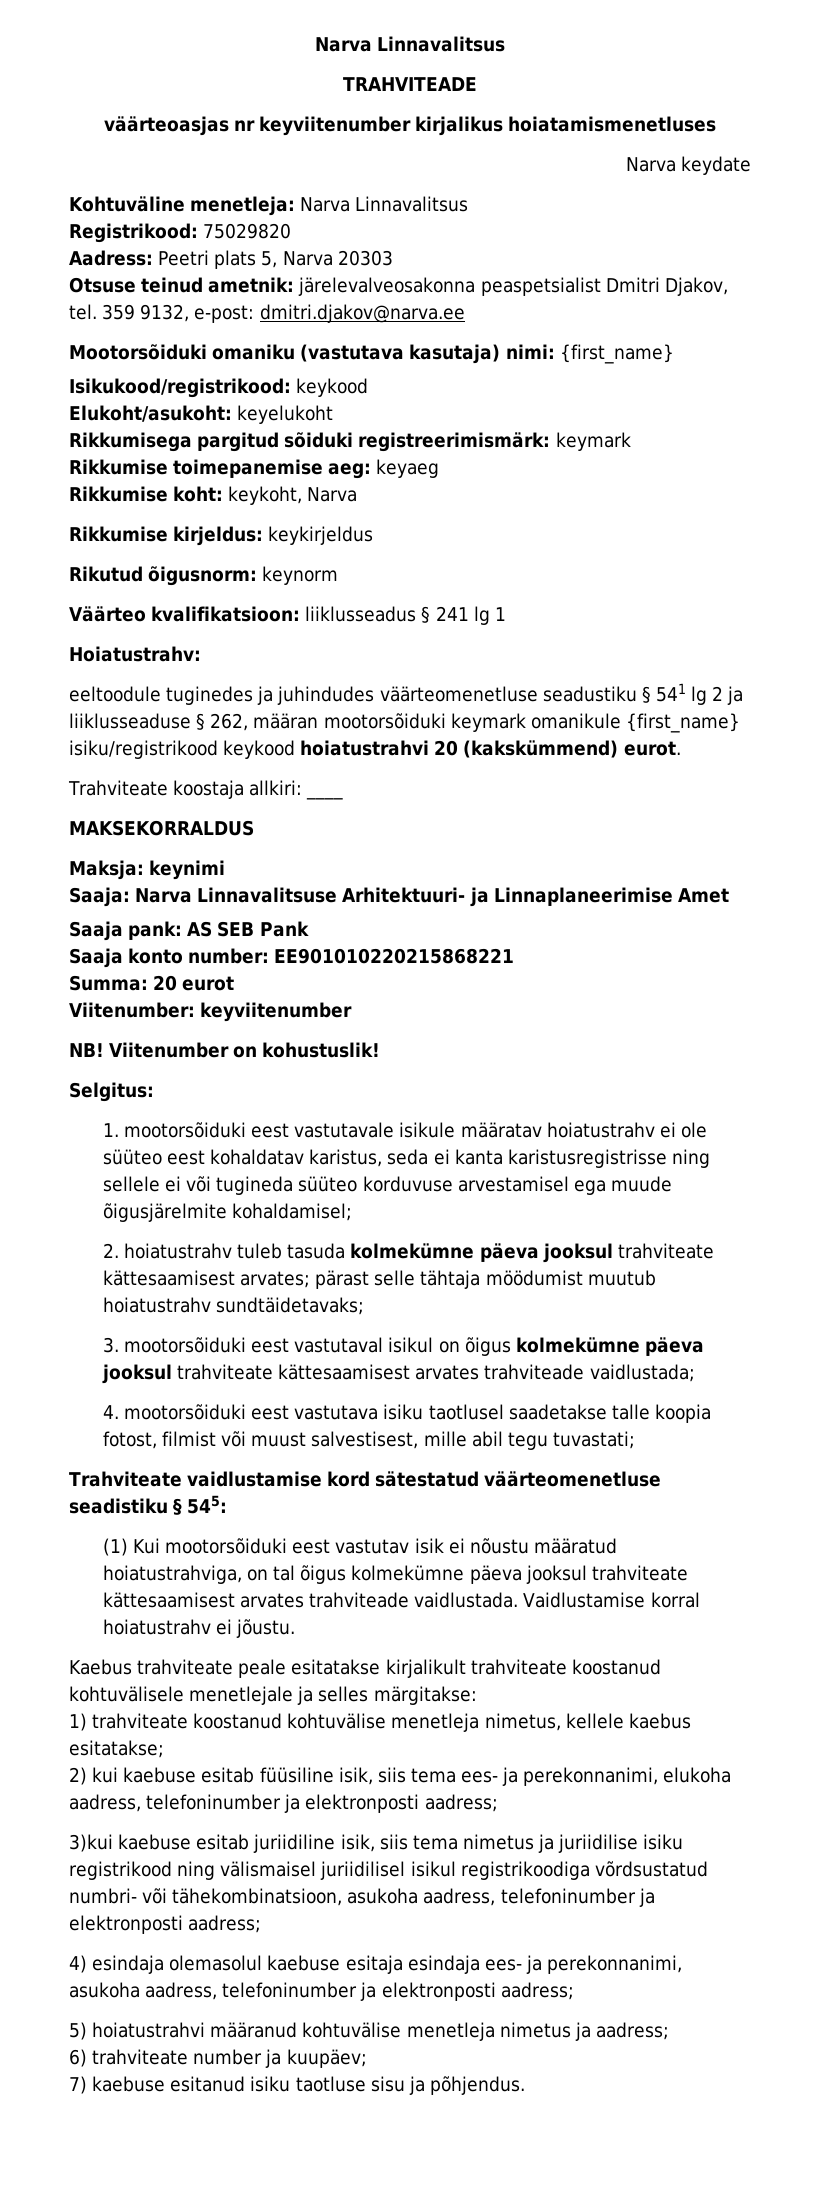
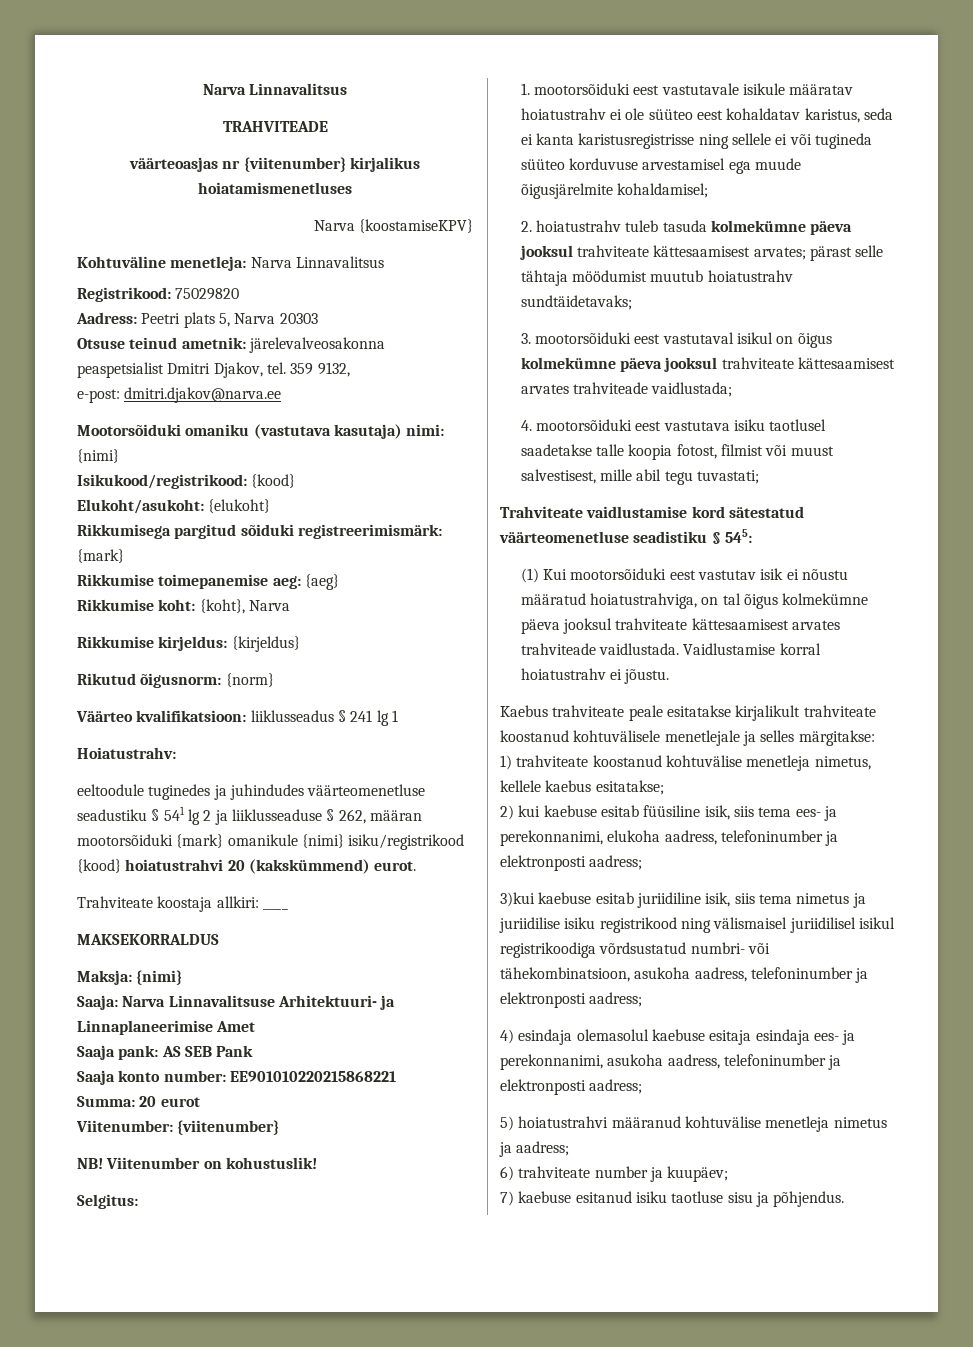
- väärteoasjas nr keyviitenumber kirjalikus hoiatamismenetluses
+ väärteoasjas nr {viitenumber} kirjalikus hoiatamismenetluses
- Narva keydate
+ Narva {koostamiseKPV}
- 359 9132, e-post: dmitri.djakov@narva.ee
+ 359 9132,
+ e-post: dmitri.djakov@narva.ee
- Mootorsõiduki omaniku (vastutava kasutaja) nimi: {first_name}
+ Mootorsõiduki omaniku (vastutava kasutaja) nimi: {nimi}
- Isikukood/registrikood: keykood
+ Isikukood/registrikood: {kood}
- Elukoht/asukoht: keyelukoht
+ Elukoht/asukoht: {elukoht}
- Rikkumisega pargitud sõiduki registreerimismärk: keymark
+ Rikkumisega pargitud sõiduki registreerimismärk: {mark}
- Rikkumise toimepanemise aeg: keyaeg
+ Rikkumise toimepanemise aeg: {aeg}
- Rikkumise koht: keykoht, Narva
+ Rikkumise koht: {koht}, Narva
- Rikkumise kirjeldus: keykirjeldus
+ Rikkumise kirjeldus: {kirjeldus}
- Rikutud õigusnorm: keynorm
+ Rikutud õigusnorm: {norm}
- eeltoodule tuginedes ja juhindudes väärteomenetluse seadustiku § 541 lg 2 ja liiklusseaduse § 262, määran mootorsõiduki keymark omanikule {first_name} isiku/registrikood keykood hoiatustrahvi 20 (kakskümmend) eurot.
+ eeltoodule tuginedes ja juhindudes väärteomenetluse seadustiku § 541 lg 2 ja liiklusseaduse § 262, määran mootorsõiduki {mark} omanikule {nimi} isiku/registrikood {kood} hoiatustrahvi 20 (kakskümmend) eurot.
- Maksja: keynimi
+ Maksja: {nimi}
- Viitenumber: keyviitenumber
+ Viitenumber: {viitenumber}

